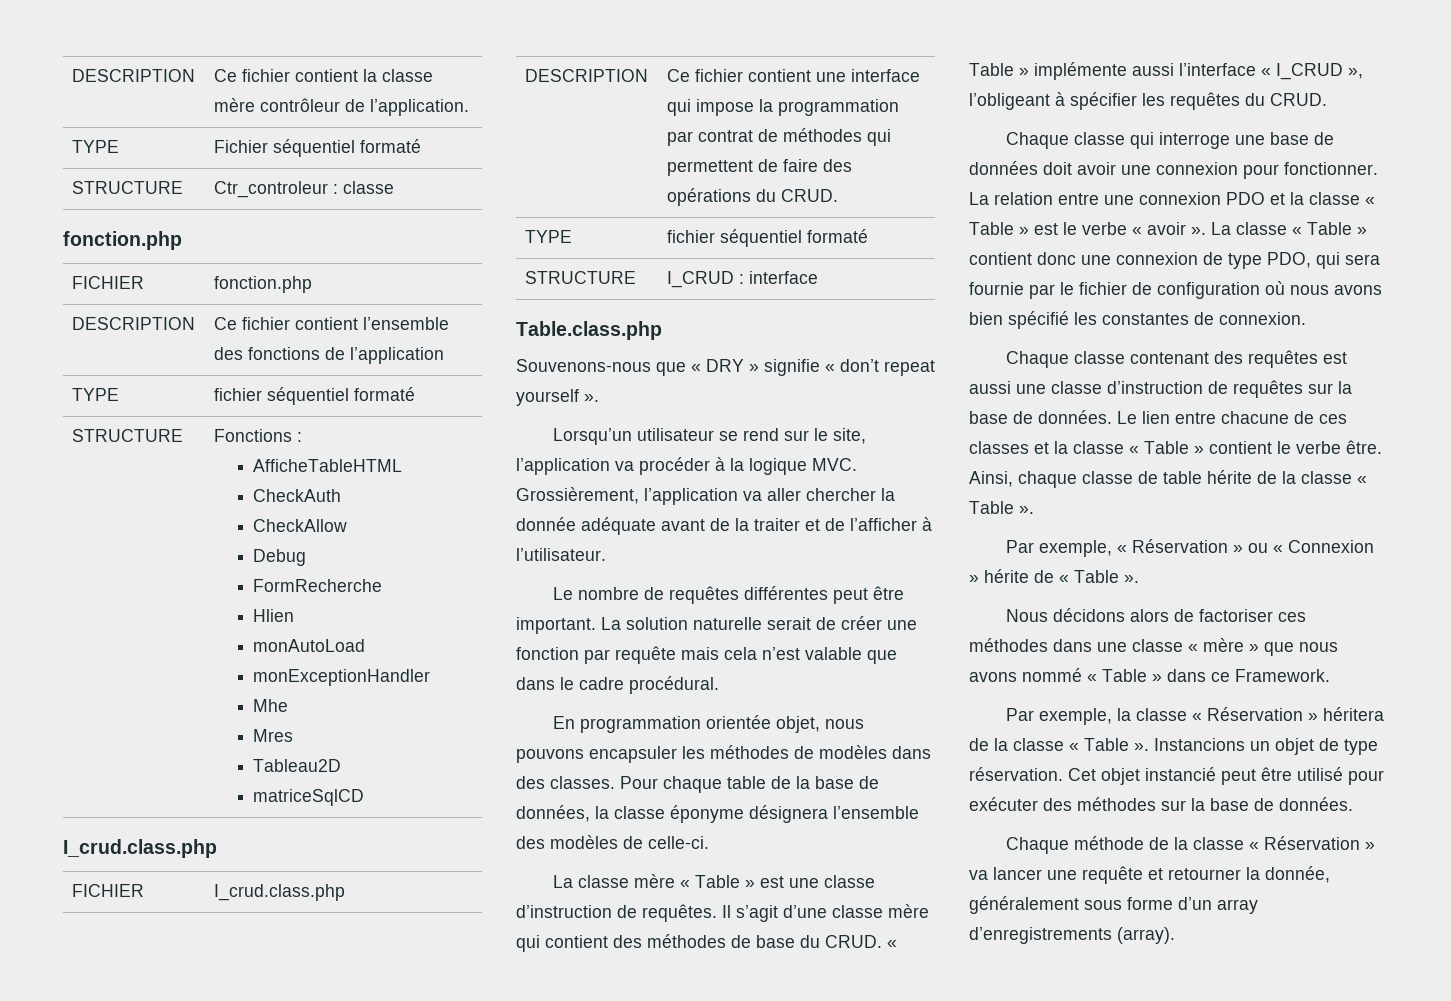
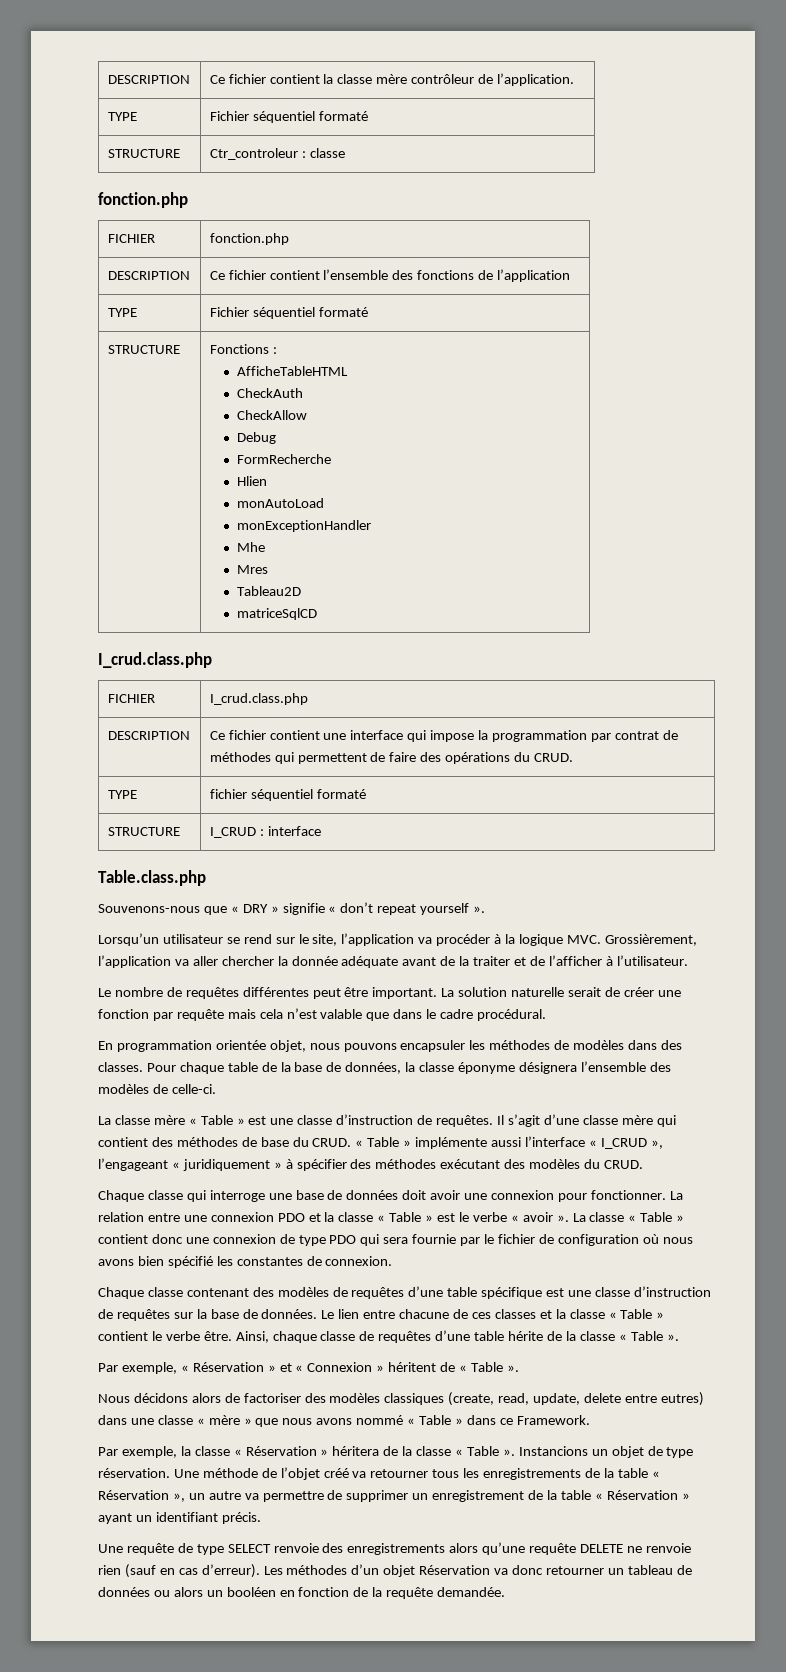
  DESCRIPTION | Ce fichier contient l’ensemble des fonctions de l’application
- TYPE | fichier séquentiel formaté
+ TYPE | Fichier séquentiel formaté
- « Table » implémente aussi l’interface « I_CRUD », l’obligeant à spécifier les requêtes du CRUD.
+ « Table » implémente aussi l’interface « I_CRUD », l’engageant « juridiquement » à spécifier des méthodes exécutant des modèles du CRUD.
- La classe « Table » contient donc une connexion de type PDO, qui sera fournie par le fichier de configuration où nous avons bien spécifié les constantes de connexion.
+ La classe « Table » contient donc une connexion de type PDO qui sera fournie par le fichier de configuration où nous avons bien spécifié les constantes de connexion.
- Chaque classe contenant des requêtes est aussi une classe d’instruction de requêtes sur la base de données.
+ Chaque classe contenant des modèles de requêtes d’une table spécifique est une classe d’instruction de requêtes sur la base de données.
- Ainsi, chaque classe de table hérite de la classe « Table ».
+ Ainsi, chaque classe de requêtes d’une table hérite de la classe « Table ».
- Par exemple, « Réservation » ou « Connexion » hérite de « Table ».
+ Par exemple, « Réservation » et « Connexion » héritent de « Table ».
- Nous décidons alors de factoriser ces méthodes dans une classe « mère » que nous avons nommé « Table » dans ce Framework.
+ Nous décidons alors de factoriser des modèles classiques (create, read, update, delete entre eutres) dans une classe « mère » que nous avons nommé « Table » dans ce Framework.
- Cet objet instancié peut être utilisé pour exécuter des méthodes sur la base de données.
- Chaque méthode de la classe « Réservation » va lancer une requête et retourner la donnée, généralement sous forme d’un array d’enregistrements (array).
+ Une méthode de l’objet créé va retourner tous les enregistrements de la table « Réservation », un autre va permettre de supprimer un enregistrement de la table « Réservation » ayant un identifiant précis.
+ Une requête de type SELECT renvoie des enregistrements alors qu’une requête DELETE ne renvoie rien (sauf en cas d’erreur). Les méthodes d’un objet Réservation va donc retourner un tableau de données ou alors un booléen en fonction de la requête demandée.

